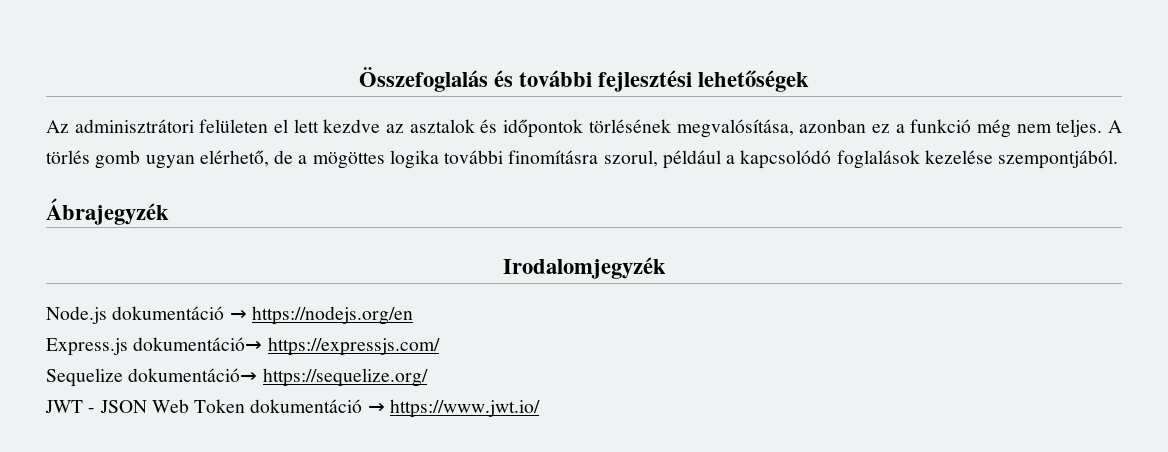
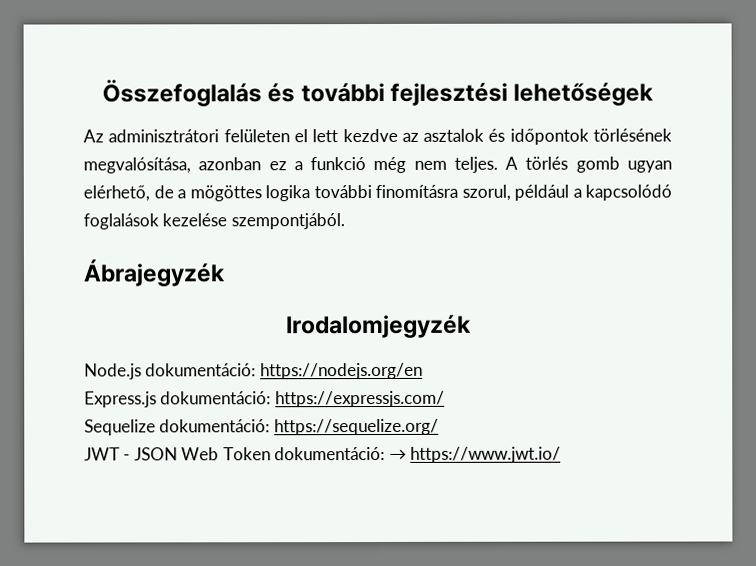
- Node.js dokumentáció → https://nodejs.org/en
+ Node.js dokumentáció: https://nodejs.org/en
- Express.js dokumentáció→ https://expressjs.com/
+ Express.js dokumentáció: https://expressjs.com/
- Sequelize dokumentáció→ https://sequelize.org/
+ Sequelize dokumentáció: https://sequelize.org/
- JWT - JSON Web Token dokumentáció → https://www.jwt.io/
+ JWT - JSON Web Token dokumentáció: → https://www.jwt.io/

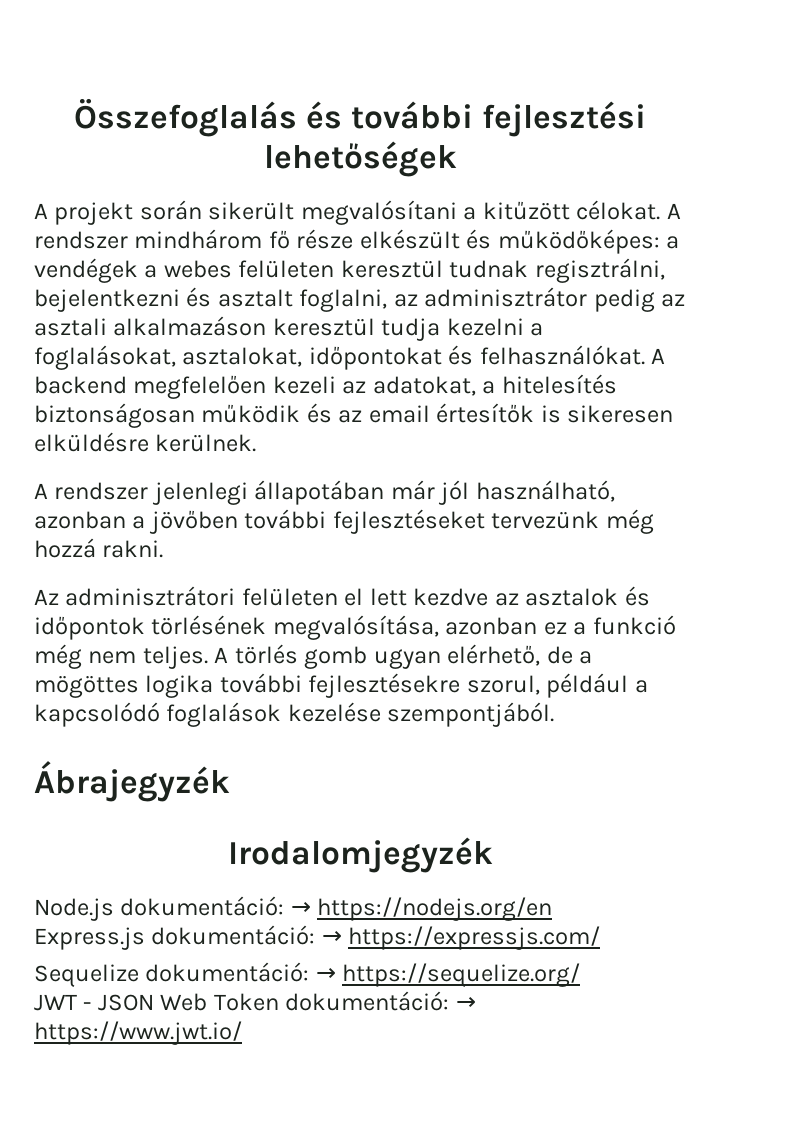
+ A projekt során sikerült megvalósítani a kitűzött célokat. A rendszer mindhárom fő része elkészült és működőképes: a vendégek a webes felületen keresztül tudnak regisztrálni, bejelentkezni és asztalt foglalni, az adminisztrátor pedig az asztali alkalmazáson keresztül tudja kezelni a foglalásokat, asztalokat, időpontokat és felhasználókat. A backend megfelelően kezeli az adatokat, a hitelesítés biztonságosan működik és az email értesítők is sikeresen elküldésre kerülnek.
+ A rendszer jelenlegi állapotában már jól használható, azonban a jövőben további fejlesztéseket tervezünk még hozzá rakni.
- A törlés gomb ugyan elérhető, de a mögöttes logika további finomításra szorul, például a kapcsolódó foglalások kezelése szempontjából.
+ A törlés gomb ugyan elérhető, de a mögöttes logika további fejlesztésekre szorul, például a kapcsolódó foglalások kezelése szempontjából.
- Node.js dokumentáció: https://nodejs.org/en
+ Node.js dokumentáció: → https://nodejs.org/en
- Express.js dokumentáció: https://expressjs.com/
+ Express.js dokumentáció: → https://expressjs.com/
- Sequelize dokumentáció: https://sequelize.org/
+ Sequelize dokumentáció: → https://sequelize.org/

